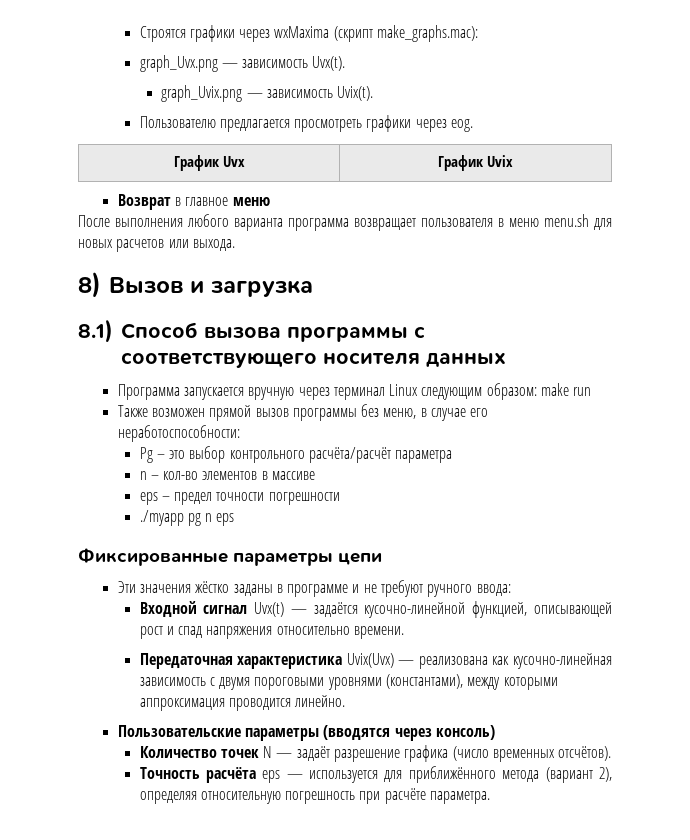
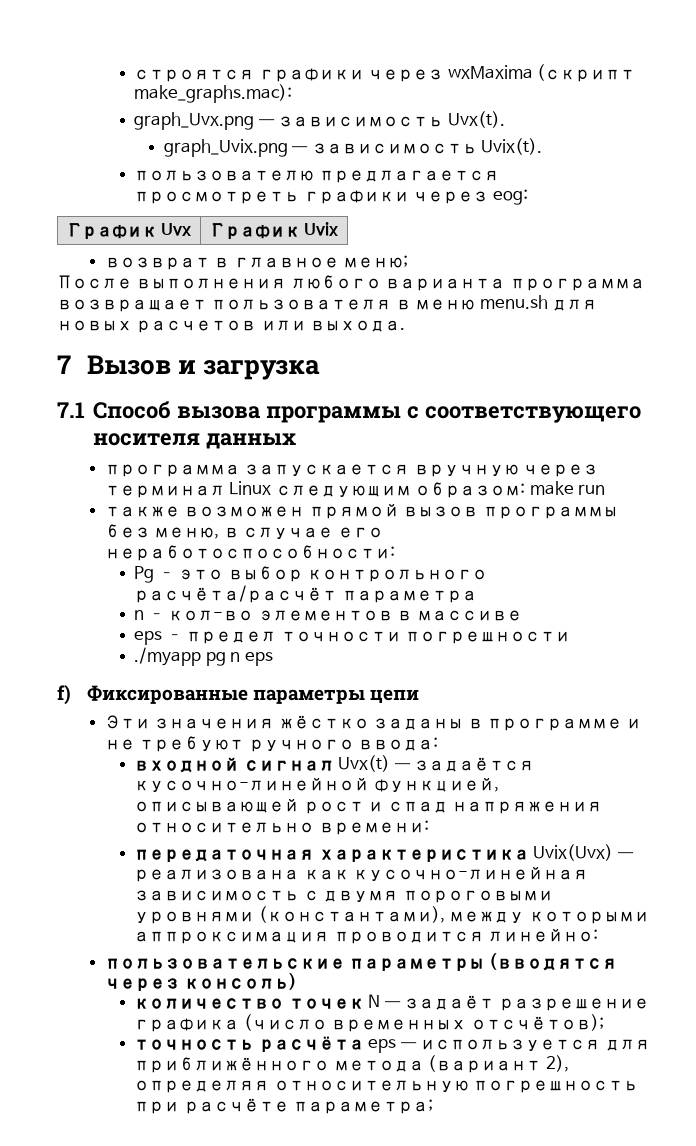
- Строятся графики через wxMaxima (скрипт make_graphs.mac):
+ строятся графики через wxMaxima (скрипт make_graphs.mac):
- Пользователю предлагается просмотреть графики через eog.
+ пользователю предлагается просмотреть графики через eog:
- Возврат в главное меню
+ возврат в главное меню;
- 8) Вызов и загрузка
+ 7 Вызов и загрузка
- 8.1) Способ вызова программы с соответствующего носителя данных
+ 7.1 Способ вызова программы с соответствующего носителя данных
- Программа запускается вручную через терминал Linux следующим образом: make run
+ программа запускается вручную через терминал Linux следующим образом: make run
- Также возможен прямой вызов программы без меню, в случае его неработоспособности:
+ также возможен прямой вызов программы без меню, в случае его неработоспособности:
- Фиксированные параметры цепи
+ f) Фиксированные параметры цепи
- Входной сигнал Uvx(t) — задаётся кусочно-линейной функцией, описывающей рост и спад напряжения относительно времени.
- Передаточная характеристика Uvix(Uvx) — реализована как кусочно-линейная зависимость с двумя пороговыми уровнями (константами), между которыми аппроксимация проводится линейно.
- Пользовательские параметры (вводятся через консоль)
+ входной сигнал Uvx(t) — задаётся кусочно-линейной функцией, описывающей рост и спад напряжения относительно времени:
+ передаточная характеристика Uvix(Uvx) — реализована как кусочно-линейная зависимость с двумя пороговыми уровнями (константами), между которыми аппроксимация проводится линейно:
+ пользовательские параметры (вводятся через консоль)
- Количество точек N — задаёт разрешение графика (число временных отсчётов).
- Точность расчёта eps — используется для приближённого метода (вариант 2), определяя относительную погрешность при расчёте параметра.
+ количество точек N — задаёт разрешение графика (число временных отсчётов);
+ точность расчёта eps — используется для приближённого метода (вариант 2), определяя относительную погрешность при расчёте параметра;

